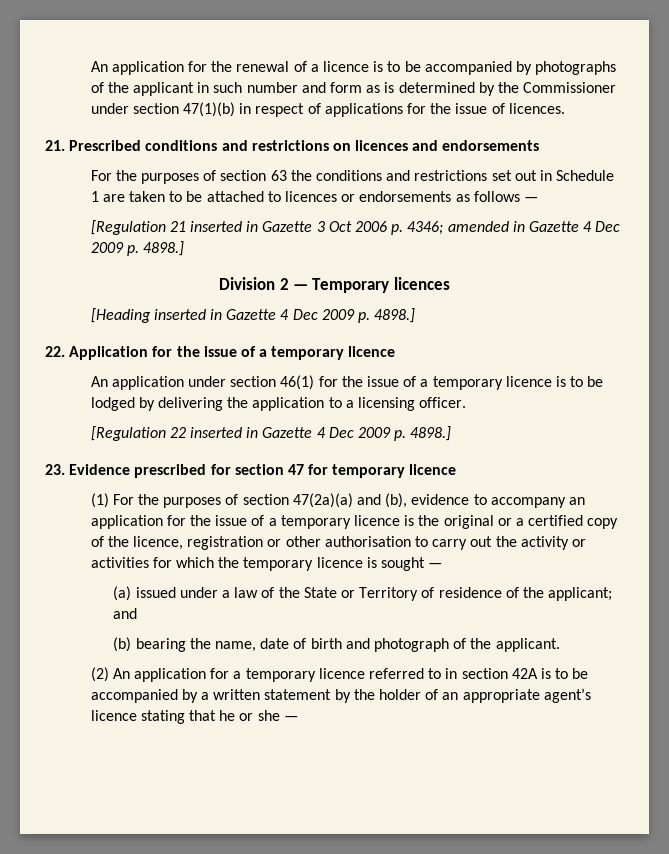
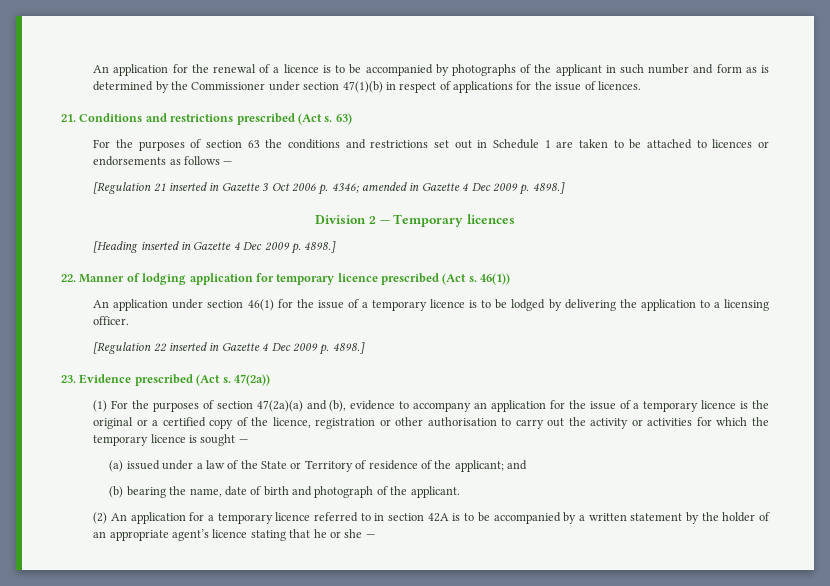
- 21. Prescribed conditions and restrictions on licences and endorsements
+ 21. Conditions and restrictions prescribed (Act s. 63)
- 22. Application for the issue of a temporary licence
+ 22. Manner of lodging application for temporary licence prescribed (Act s. 46(1))
- 23. Evidence prescribed for section 47 for temporary licence
+ 23. Evidence prescribed (Act s. 47(2a))

